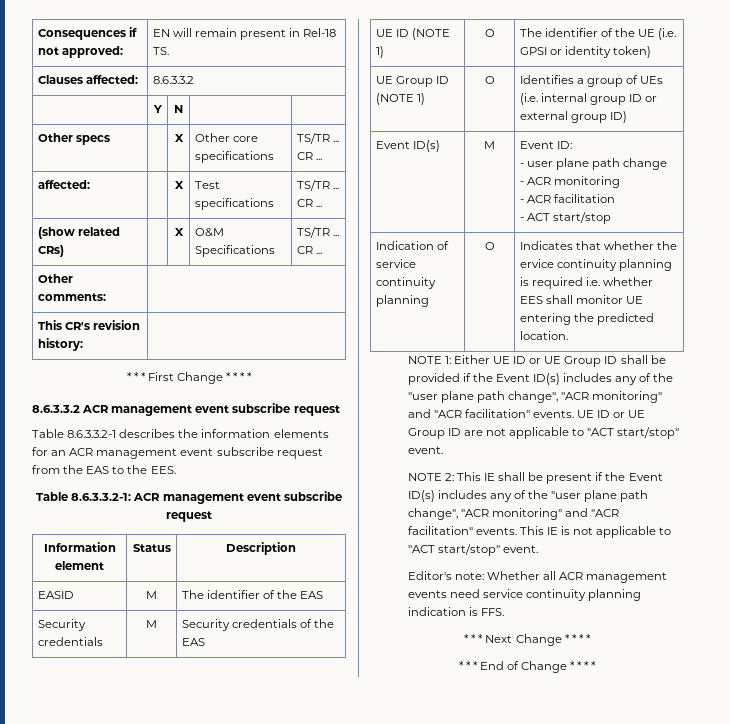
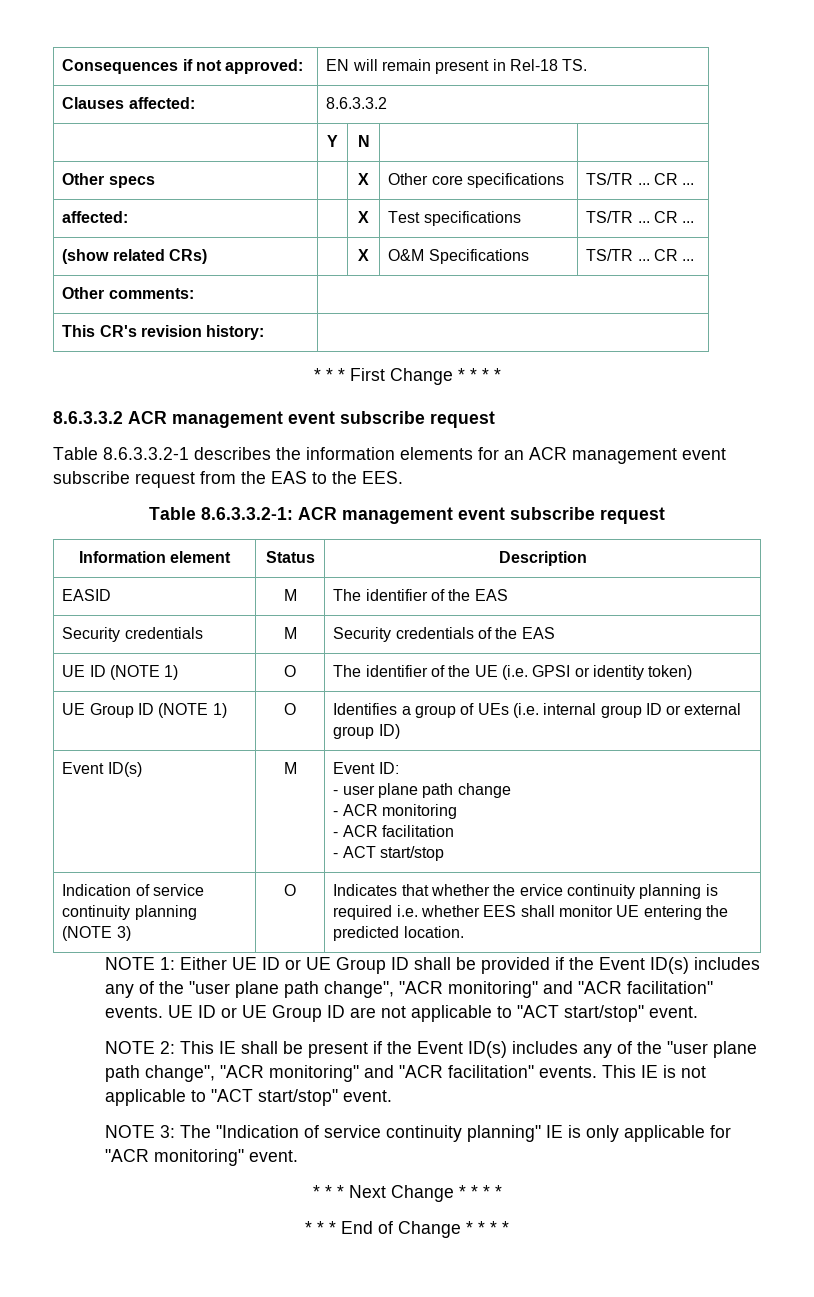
- Indication of service continuity planning | O | Indicates that whether the ervice continuity planning is required i.e. whether EES shall monitor UE entering the predicted location.
+ Indication of service continuity planning (NOTE 3) | O | Indicates that whether the ervice continuity planning is required i.e. whether EES shall monitor UE entering the predicted location.
- Editor's note: Whether all ACR management events need service continuity planning indication is FFS.
+ NOTE 3: The "Indication of service continuity planning" IE is only applicable for "ACR monitoring" event.

